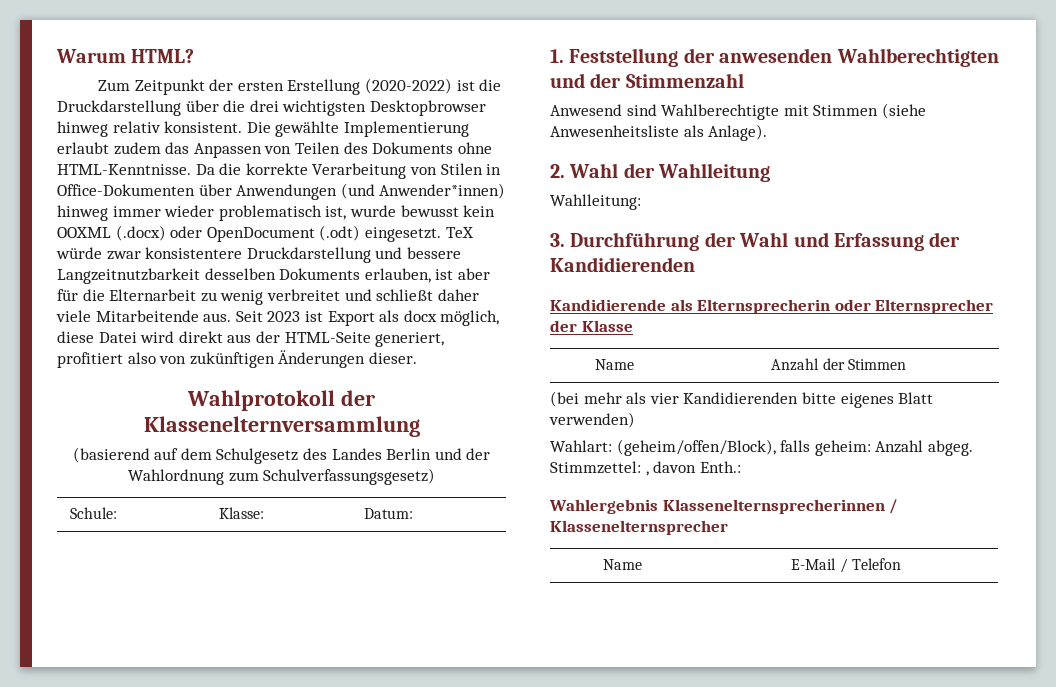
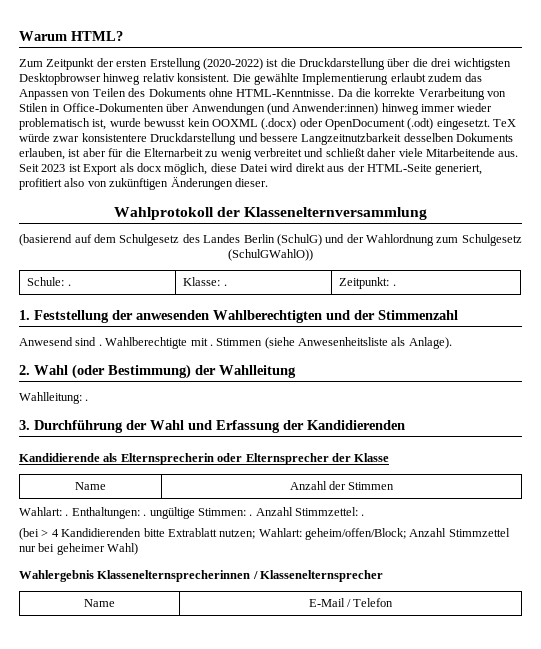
- Da die korrekte Verarbeitung von Stilen in Office-Dokumenten über Anwendungen (und Anwender*innen) hinweg immer wieder problematisch ist, wurde bewusst kein OOXML (.docx) oder OpenDocument (.odt) eingesetzt.
+ Da die korrekte Verarbeitung von Stilen in Office-Dokumenten über Anwendungen (und Anwender:innen) hinweg immer wieder problematisch ist, wurde bewusst kein OOXML (.docx) oder OpenDocument (.odt) eingesetzt.
- (basierend auf dem Schulgesetz des Landes Berlin und der Wahlordnung zum Schulverfassungsgesetz)
+ (basierend auf dem Schulgesetz des Landes Berlin (SchulG) und der Wahlordnung zum Schulgesetz (SchulGWahlO))
- Schule: | Klasse: | Datum:
+ Schule: . | Klasse: . | Zeitpunkt: .
- Anwesend sind Wahlberechtigte mit Stimmen (siehe Anwesenheitsliste als Anlage).
+ Anwesend sind . Wahlberechtigte mit . Stimmen (siehe Anwesenheitsliste als Anlage).
- 2. Wahl der Wahlleitung
+ 2. Wahl (oder Bestimmung) der Wahlleitung
- Wahlleitung:
+ Wahlleitung: .
- (bei mehr als vier Kandidierenden bitte eigenes Blatt verwenden)
- Wahlart: (geheim/offen/Block), falls geheim: Anzahl abgeg. Stimmzettel: , davon Enth.:
+ Wahlart: . Enthaltungen: . ungültige Stimmen: . Anzahl Stimmzettel: .
+ (bei > 4 Kandidierenden bitte Extrablatt nutzen; Wahlart: geheim/offen/Block; Anzahl Stimmzettel nur bei geheimer Wahl)

